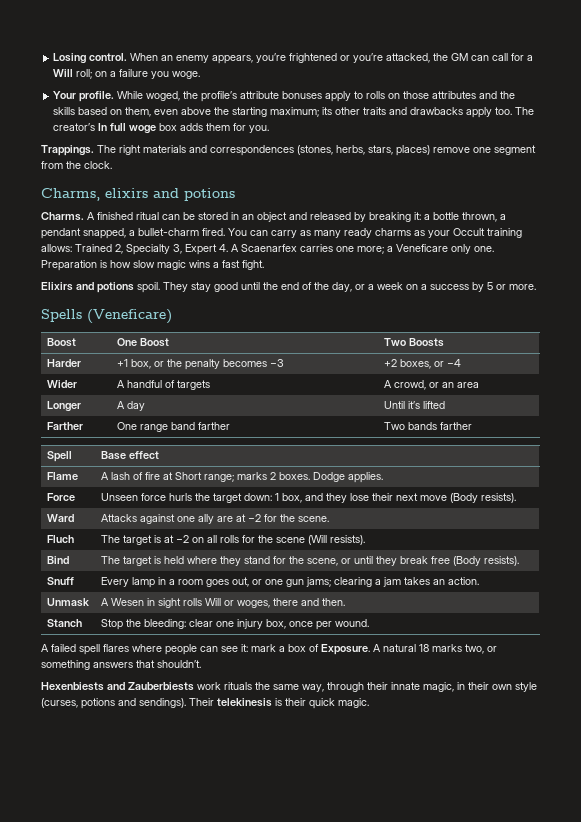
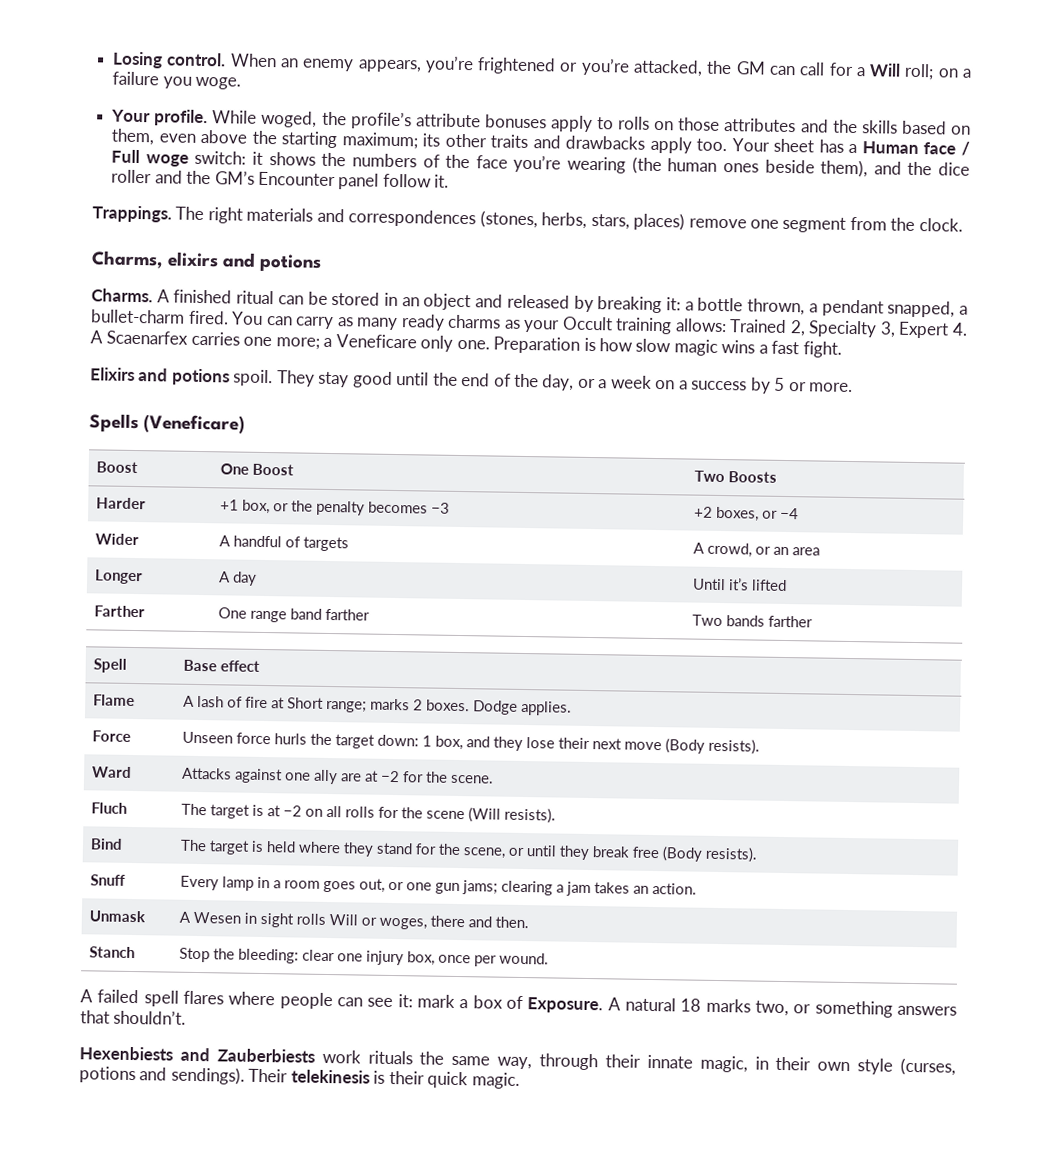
- The creator’s In full woge box adds them for you.
+ Your sheet has a Human face / Full woge switch: it shows the numbers of the face you’re wearing (the human ones beside them), and the dice roller and the GM’s Encounter panel follow it.

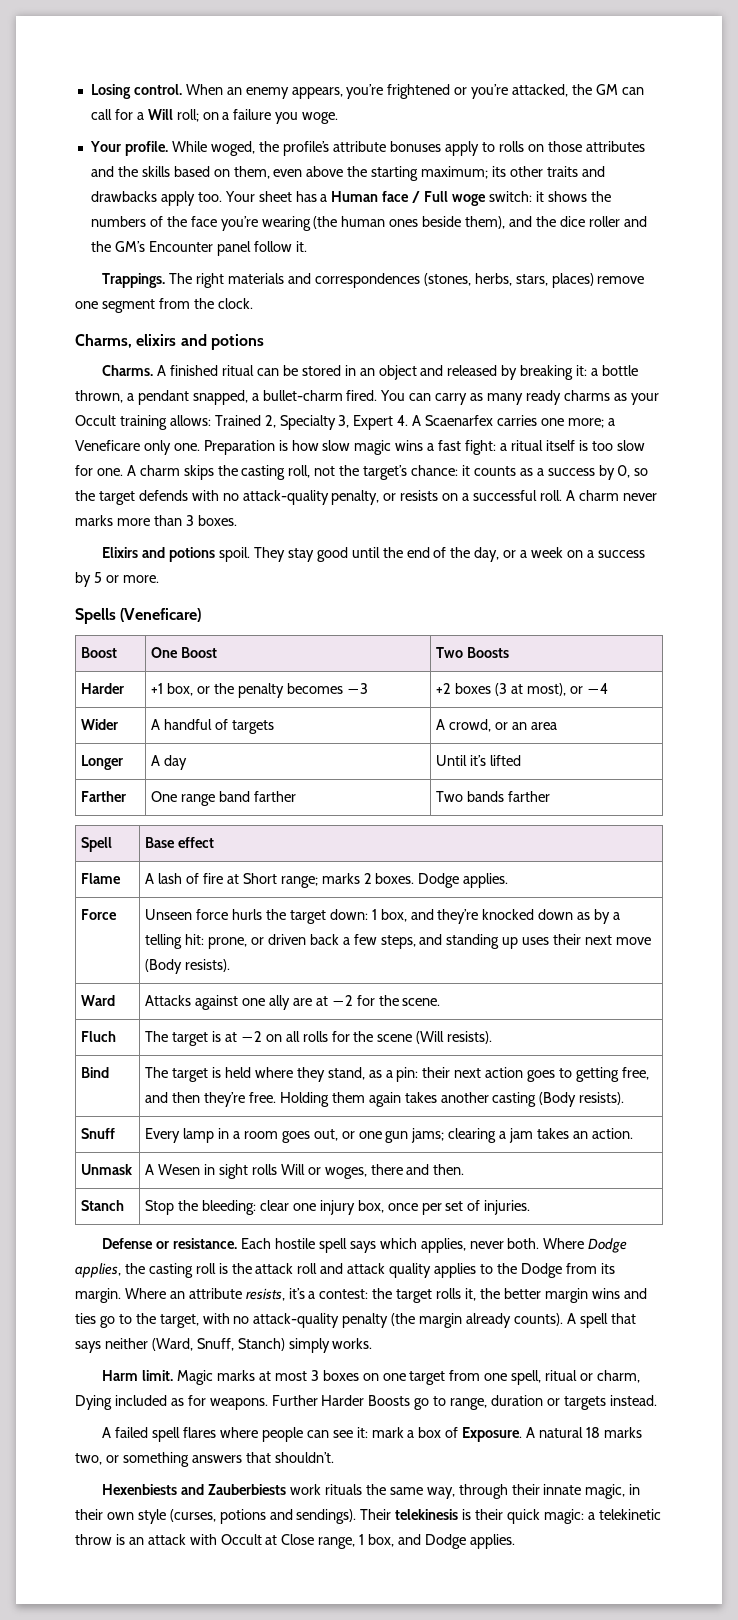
- Preparation is how slow magic wins a fast fight.
+ Preparation is how slow magic wins a fast fight: a ritual itself is too slow for one. A charm skips the casting roll, not the target’s chance: it counts as a success by 0, so the target defends with no attack-quality penalty, or resists on a successful roll. A charm never marks more than 3 boxes.
- Harder | +1 box, or the penalty becomes −3 | +2 boxes, or −4
+ Harder | +1 box, or the penalty becomes −3 | +2 boxes (3 at most), or −4
- Force | Unseen force hurls the target down: 1 box, and they lose their next move (Body resists).
+ Force | Unseen force hurls the target down: 1 box, and they’re knocked down as by a telling hit: prone, or driven back a few steps, and standing up uses their next move (Body resists).
- Bind | The target is held where they stand for the scene, or until they break free (Body resists).
+ Bind | The target is held where they stand, as a pin: their next action goes to getting free, and then they’re free. Holding them again takes another casting (Body resists).
- Stanch | Stop the bleeding: clear one injury box, once per wound.
+ Stanch | Stop the bleeding: clear one injury box, once per set of injuries.
+ Defense or resistance. Each hostile spell says which applies, never both. Where Dodge applies, the casting roll is the attack roll and attack quality applies to the Dodge from its margin. Where an attribute resists, it’s a contest: the target rolls it, the better margin wins and ties go to the target, with no attack-quality penalty (the margin already counts). A spell that says neither (Ward, Snuff, Stanch) simply works.
+ Harm limit. Magic marks at most 3 boxes on one target from one spell, ritual or charm, Dying included as for weapons. Further Harder Boosts go to range, duration or targets instead.
- Their telekinesis is their quick magic.
+ Their telekinesis is their quick magic: a telekinetic throw is an attack with Occult at Close range, 1 box, and Dodge applies.

